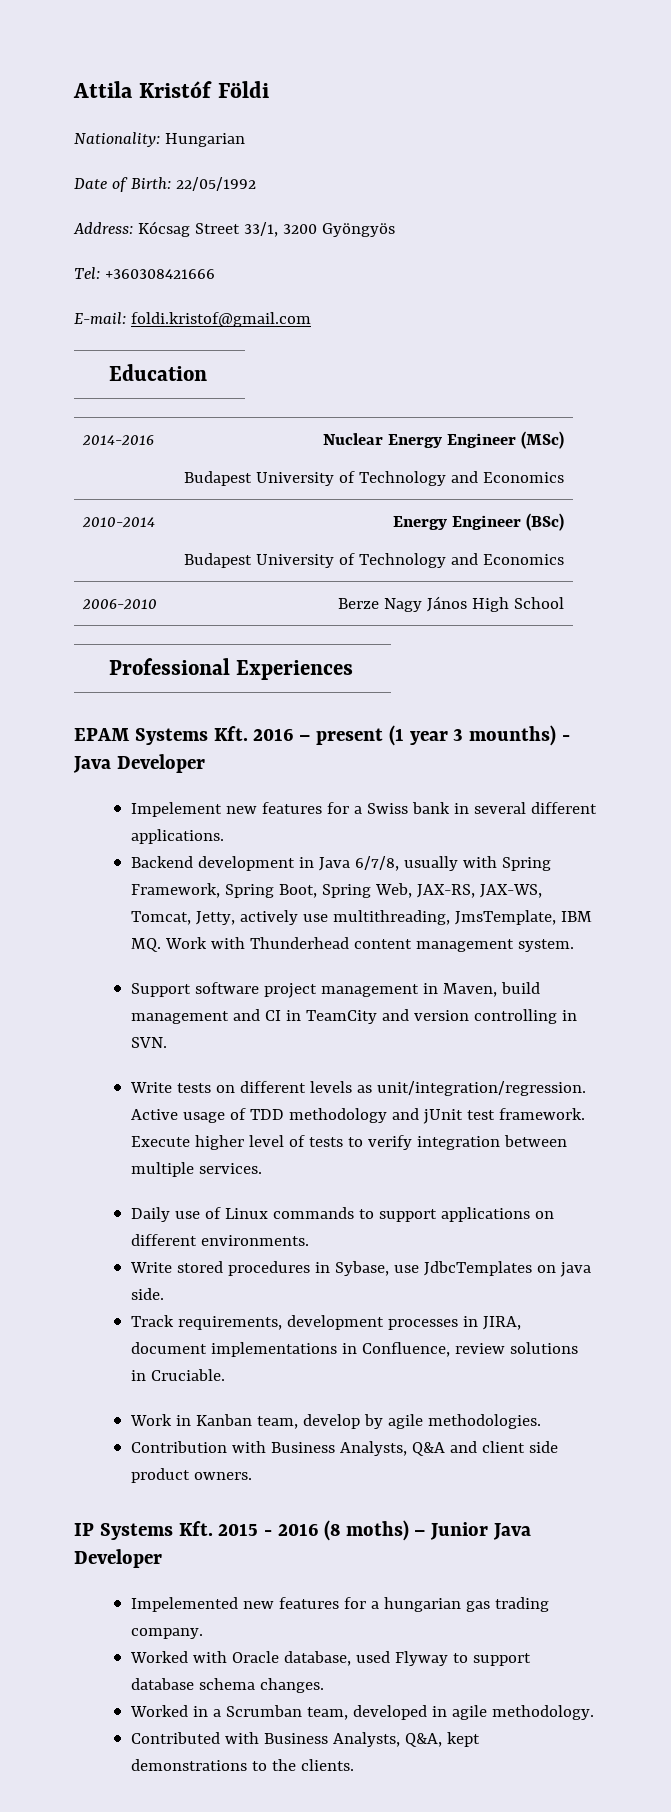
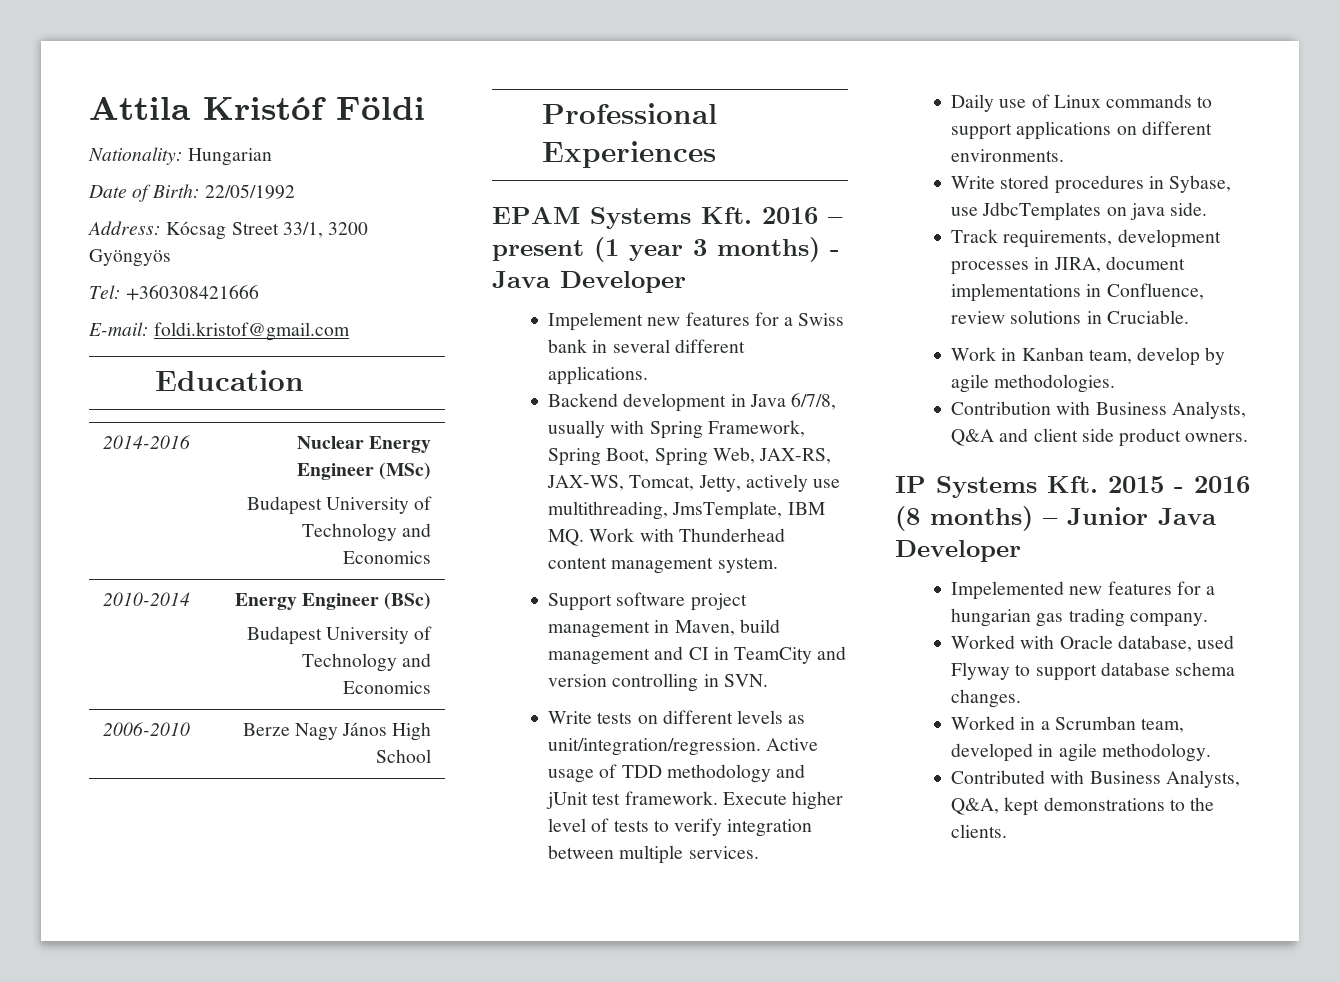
- EPAM Systems Kft. 2016 – present (1 year 3 mounths) - Java Developer
+ EPAM Systems Kft. 2016 – present (1 year 3 months) - Java Developer
- IP Systems Kft. 2015 - 2016 (8 moths) – Junior Java Developer
+ IP Systems Kft. 2015 - 2016 (8 months) – Junior Java Developer

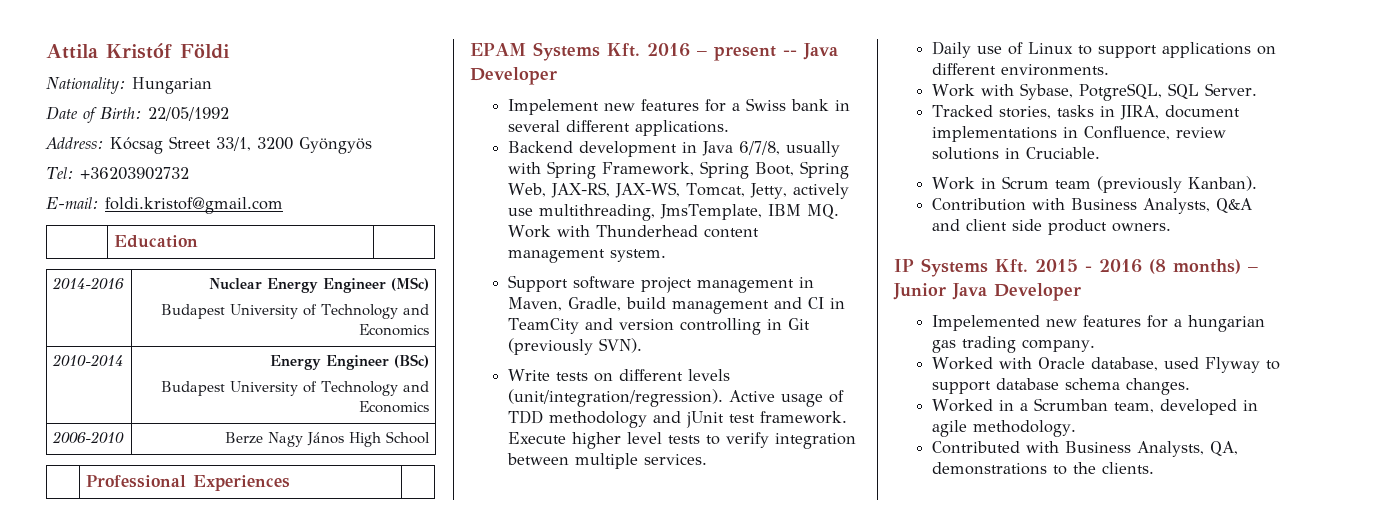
- Tel: +360308421666
+ Tel: +36203902732
- EPAM Systems Kft. 2016 – present (1 year 3 months) - Java Developer
+ EPAM Systems Kft. 2016 – present -- Java Developer
- Support software project management in Maven, build management and CI in TeamCity and version controlling in SVN.
+ Support software project management in Maven, Gradle, build management and CI in TeamCity and version controlling in Git (previously SVN).
- Write tests on different levels as unit/integration/regression.
+ Write tests on different levels (unit/integration/regression).
- Execute higher level of tests to verify integration between multiple services.
+ Execute higher level tests to verify integration between multiple services.
- Daily use of Linux commands to support applications on different environments.
+ Daily use of Linux to support applications on different environments.
- Write stored procedures in Sybase, use JdbcTemplates on java side.
- Track requirements, development processes in JIRA, document implementations in Confluence, review solutions in Cruciable.
+ Work with Sybase, PotgreSQL, SQL Server.
+ Tracked stories, tasks in JIRA, document implementations in Confluence, review solutions in Cruciable.
- Work in Kanban team, develop by agile methodologies.
+ Work in Scrum team (previously Kanban).
- Contributed with Business Analysts, Q&A, kept demonstrations to the clients.
+ Contributed with Business Analysts, QA, demonstrations to the clients.

